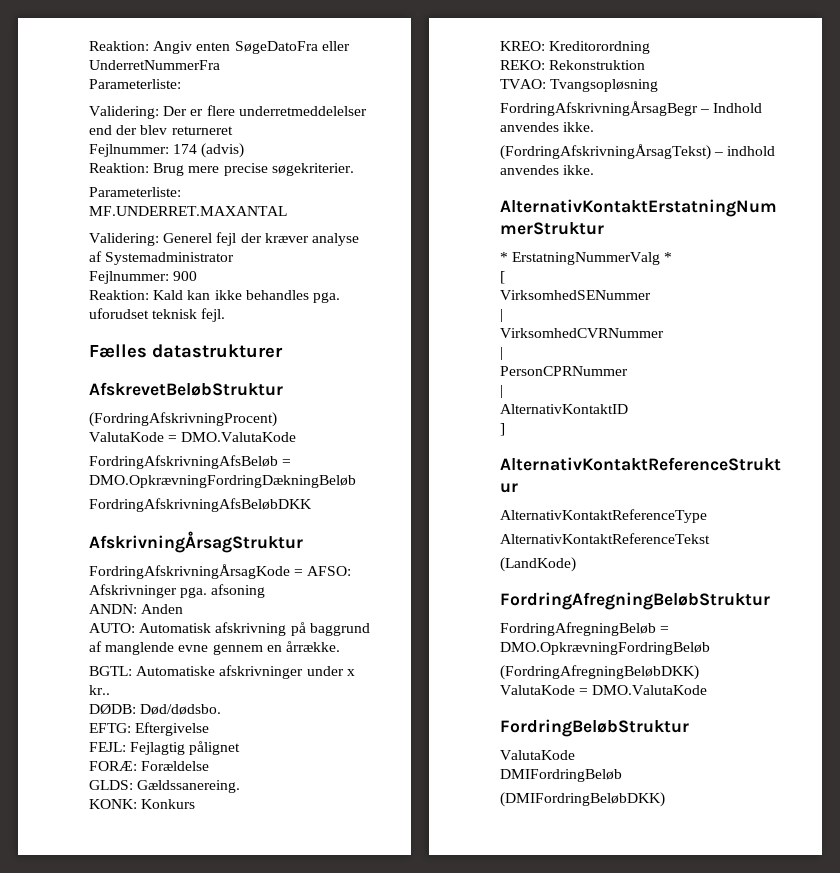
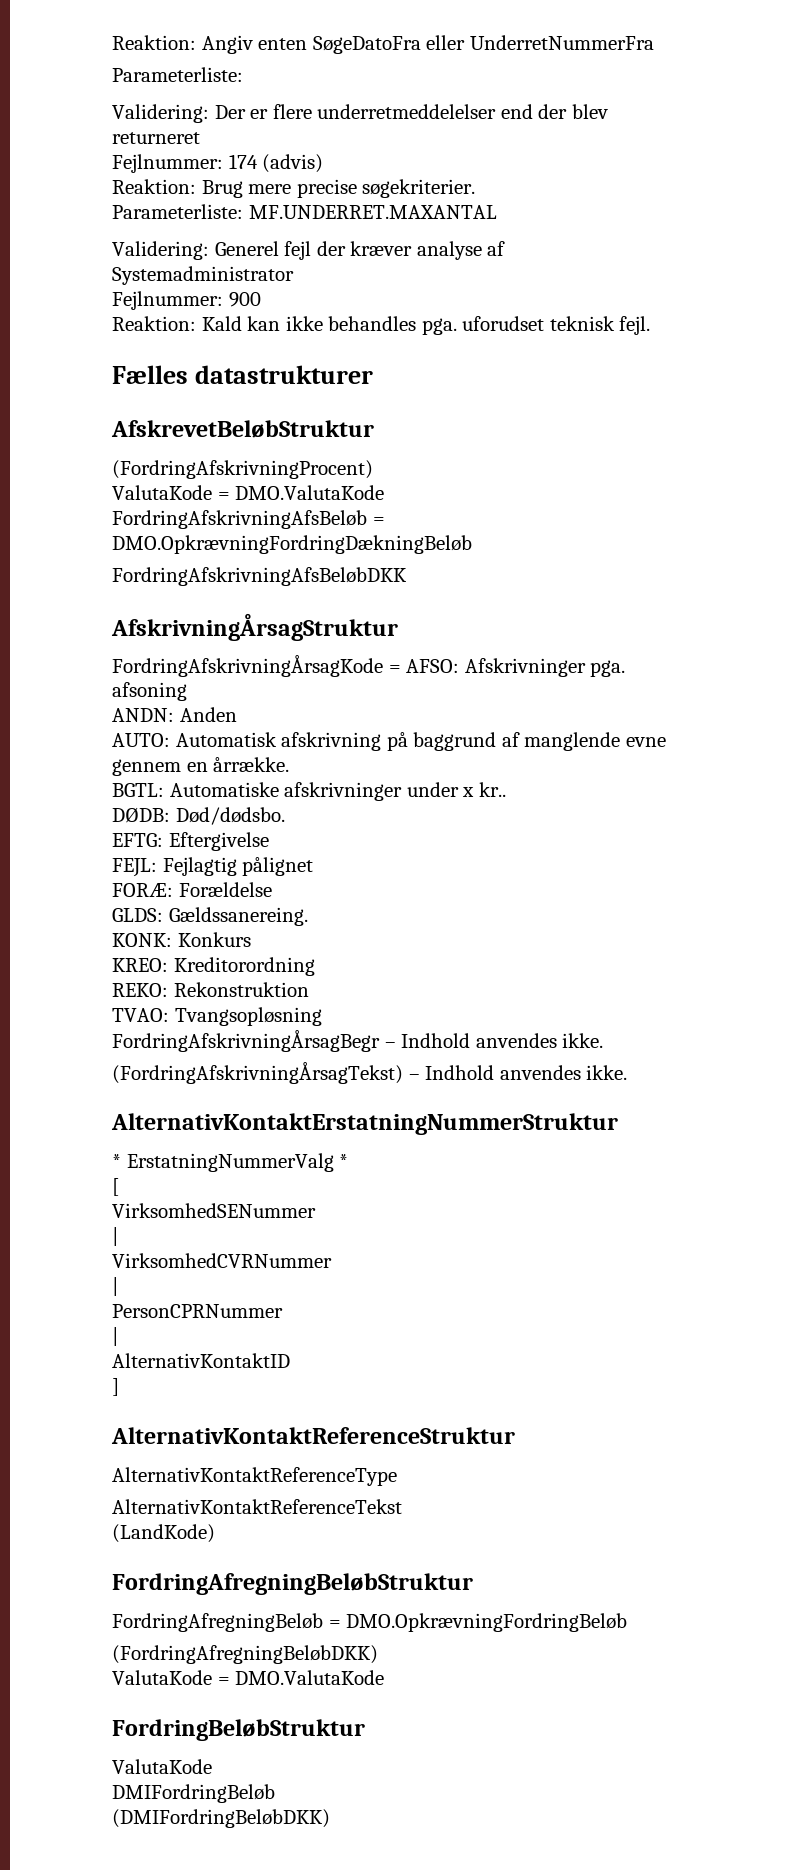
- (FordringAfskrivningÅrsagTekst) – indhold anvendes ikke.
+ (FordringAfskrivningÅrsagTekst) – Indhold anvendes ikke.

